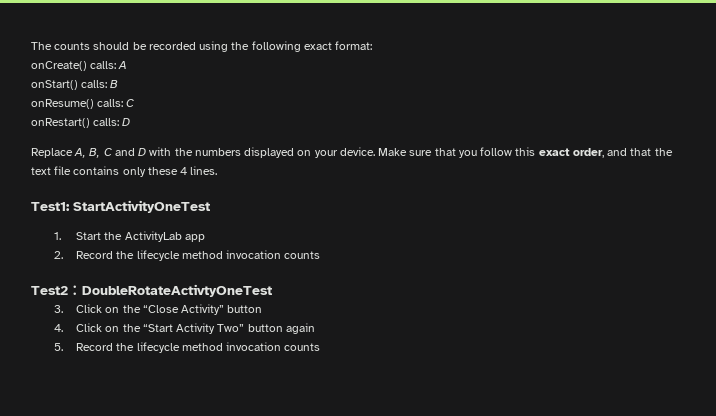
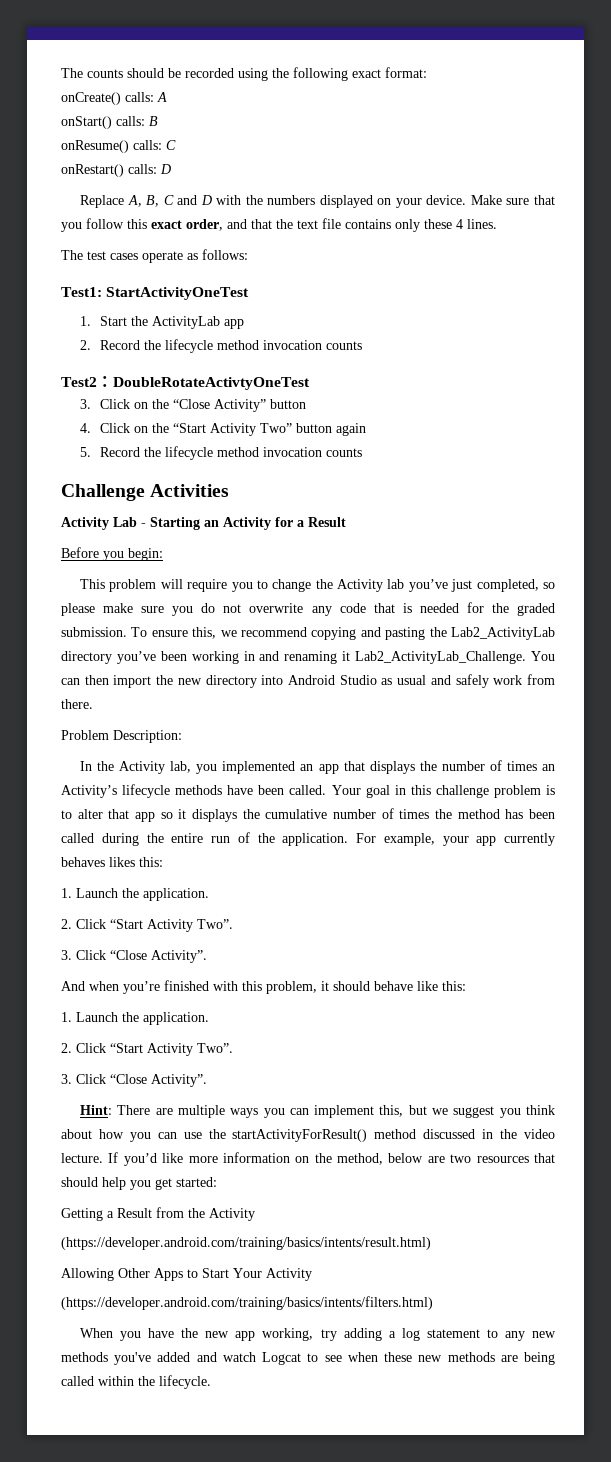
+ The test cases operate as follows:
+ Challenge Activities
+ Activity Lab - Starting an Activity for a Result
+ Before you begin:
+ This problem will require you to change the Activity lab you’ve just completed, so please make sure you do not overwrite any code that is needed for the graded submission. To ensure this, we recommend copying and pasting the Lab2_ActivityLab directory you’ve been working in and renaming it Lab2_ActivityLab_Challenge. You can then import the new directory into Android Studio as usual and safely work from there.
+ Problem Description:
+ In the Activity lab, you implemented an app that displays the number of times an Activity’s lifecycle methods have been called. Your goal in this challenge problem is to alter that app so it displays the cumulative number of times the method has been called during the entire run of the application. For example, your app currently behaves likes this:
+ 1. Launch the application.
+ 2. Click “Start Activity Two”.
+ 3. Click “Close Activity”.
+ And when you’re finished with this problem, it should behave like this:
+ 1. Launch the application.
+ 2. Click “Start Activity Two”.
+ 3. Click “Close Activity”.
+ Hint: There are multiple ways you can implement this, but we suggest you think about how you can use the startActivityForResult() method discussed in the video lecture. If you’d like more information on the method, below are two resources that should help you get started:
+ Getting a Result from the Activity
+ (https://developer.android.com/training/basics/intents/result.html)
+ Allowing Other Apps to Start Your Activity
+ (https://developer.android.com/training/basics/intents/filters.html)
+ When you have the new app working, try adding a log statement to any new methods you've added and watch Logcat to see when these new methods are being called within the lifecycle.

